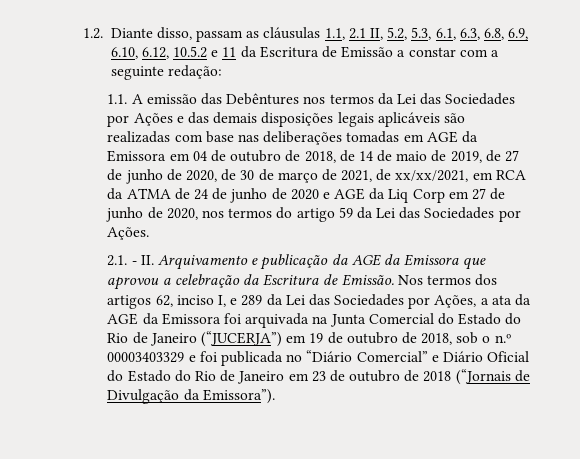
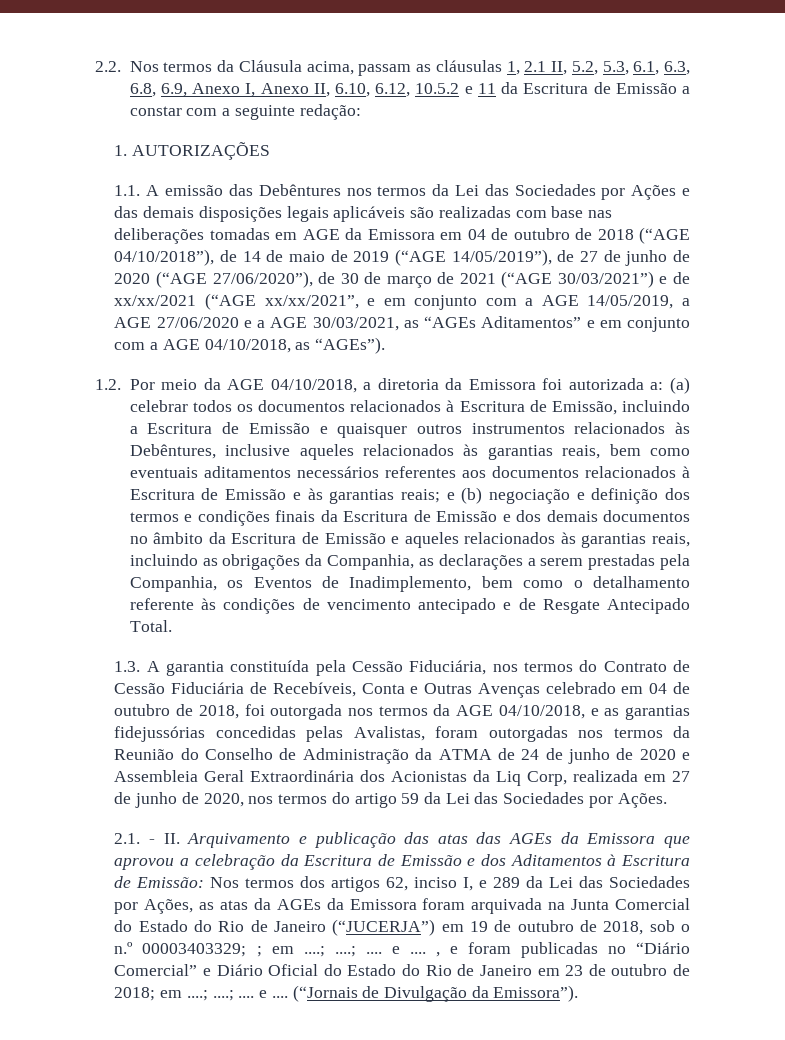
- 1.2. Diante disso, passam as cláusulas 1.1, 2.1 II, 5.2, 5.3, 6.1, 6.3, 6.8, 6.9, 6.10, 6.12, 10.5.2 e 11 da Escritura de Emissão a constar com a seguinte redação:
+ 2.2. Nos termos da Cláusula acima, passam as cláusulas 1, 2.1 II, 5.2, 5.3, 6.1, 6.3, 6.8, 6.9, Anexo I, Anexo II, 6.10, 6.12, 10.5.2 e 11 da Escritura de Emissão a constar com a seguinte redação:
+ 1. AUTORIZAÇÕES
- 1.1. A emissão das Debêntures nos termos da Lei das Sociedades por Ações e das demais disposições legais aplicáveis são realizadas com base nas deliberações tomadas em AGE da Emissora em 04 de outubro de 2018, de 14 de maio de 2019, de 27 de junho de 2020, de 30 de março de 2021, de xx/xx/2021, em RCA da ATMA de 24 de junho de 2020 e AGE da Liq Corp em 27 de junho de 2020, nos termos do artigo 59 da Lei das Sociedades por Ações.
+ 1.1. A emissão das Debêntures nos termos da Lei das Sociedades por Ações e das demais disposições legais aplicáveis são realizadas com base nas deliberações tomadas em AGE da Emissora em 04 de outubro de 2018 (“AGE 04/10/2018”), de 14 de maio de 2019 (“AGE 14/05/2019”), de 27 de junho de 2020 (“AGE 27/06/2020”), de 30 de março de 2021 (“AGE 30/03/2021”) e de xx/xx/2021 (“AGE xx/xx/2021”, e em conjunto com a AGE 14/05/2019, a AGE 27/06/2020 e a AGE 30/03/2021, as “AGEs Aditamentos” e em conjunto com a AGE 04/10/2018, as “AGEs”).
+ 1.2. Por meio da AGE 04/10/2018, a diretoria da Emissora foi autorizada a: (a) celebrar todos os documentos relacionados à Escritura de Emissão, incluindo a Escritura de Emissão e quaisquer outros instrumentos relacionados às Debêntures, inclusive aqueles relacionados às garantias reais, bem como eventuais aditamentos necessários referentes aos documentos relacionados à Escritura de Emissão e às garantias reais; e (b) negociação e definição dos termos e condições finais da Escritura de Emissão e dos demais documentos no âmbito da Escritura de Emissão e aqueles relacionados às garantias reais, incluindo as obrigações da Companhia, as declarações a serem prestadas pela Companhia, os Eventos de Inadimplemento, bem como o detalhamento referente às condições de vencimento antecipado e de Resgate Antecipado Total.
+ 1.3. A garantia constituída pela Cessão Fiduciária, nos termos do Contrato de Cessão Fiduciária de Recebíveis, Conta e Outras Avenças celebrado em 04 de outubro de 2018, foi outorgada nos termos da AGE 04/10/2018, e as garantias fidejussórias concedidas pelas Avalistas, foram outorgadas nos termos da Reunião do Conselho de Administração da ATMA de 24 de junho de 2020 e Assembleia Geral Extraordinária dos Acionistas da Liq Corp, realizada em 27 de junho de 2020, nos termos do artigo 59 da Lei das Sociedades por Ações.
- 2.1. - II. Arquivamento e publicação da AGE da Emissora que aprovou a celebração da Escritura de Emissão.
+ 2.1. - II. Arquivamento e publicação das atas das AGEs da Emissora que aprovou a celebração da Escritura de Emissão e dos Aditamentos à Escritura de Emissão:
- Nos termos dos artigos 62, inciso I, e 289 da Lei das Sociedades por Ações, a ata da AGE da Emissora foi arquivada na Junta Comercial do Estado do Rio de Janeiro (“JUCERJA”) em 19 de outubro de 2018, sob o n.º 00003403329 e foi publicada no “Diário Comercial” e Diário Oficial do Estado do Rio de Janeiro em 23 de outubro de 2018 (“Jornais de Divulgação da Emissora”).
+ Nos termos dos artigos 62, inciso I, e 289 da Lei das Sociedades por Ações, as atas da AGEs da Emissora foram arquivada na Junta Comercial do Estado do Rio de Janeiro (“JUCERJA”) em 19 de outubro de 2018, sob o n.º 00003403329; ; em ....; ....; .... e .... , e foram publicadas no “Diário Comercial” e Diário Oficial do Estado do Rio de Janeiro em 23 de outubro de 2018; em ....; ....; .... e .... (“Jornais de Divulgação da Emissora”).

